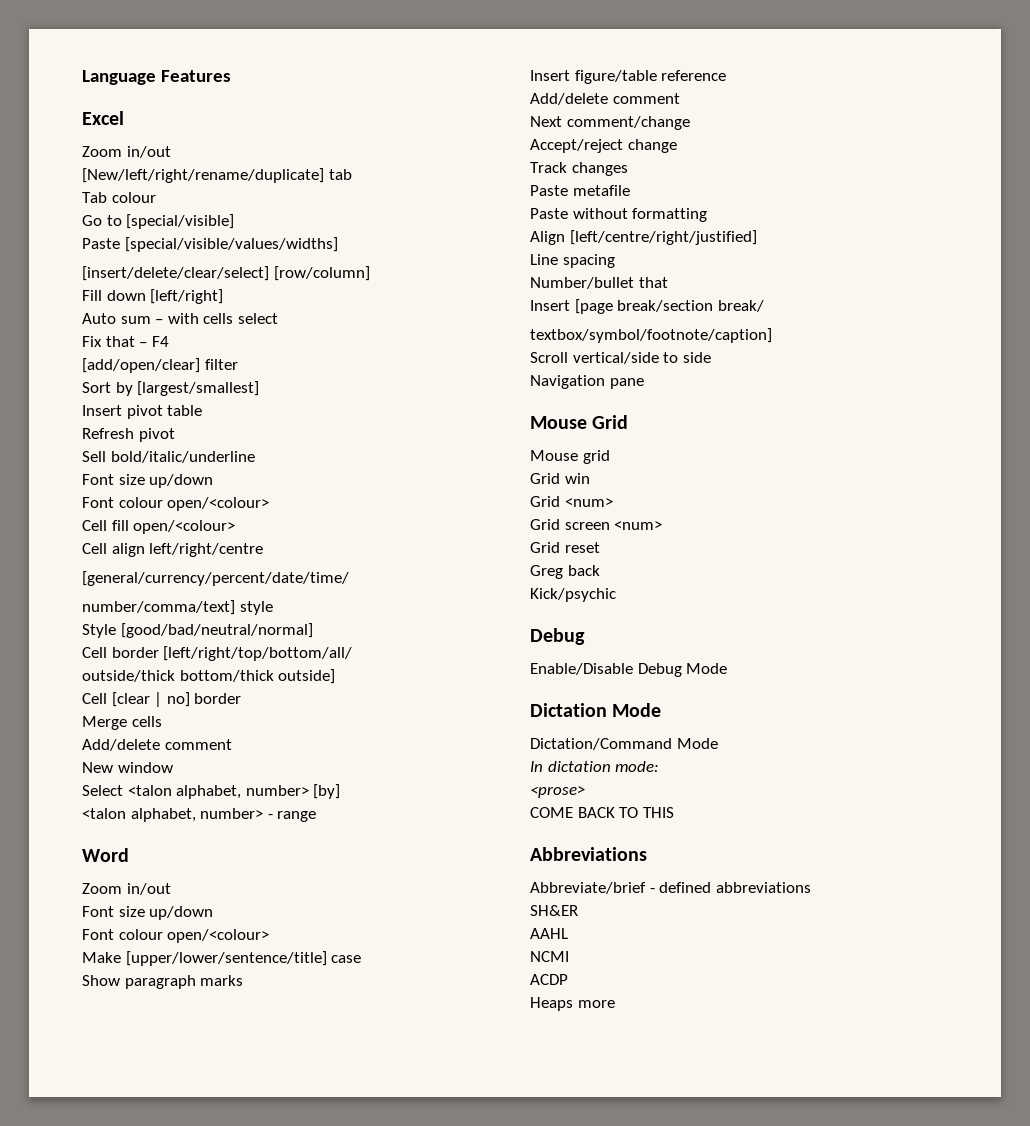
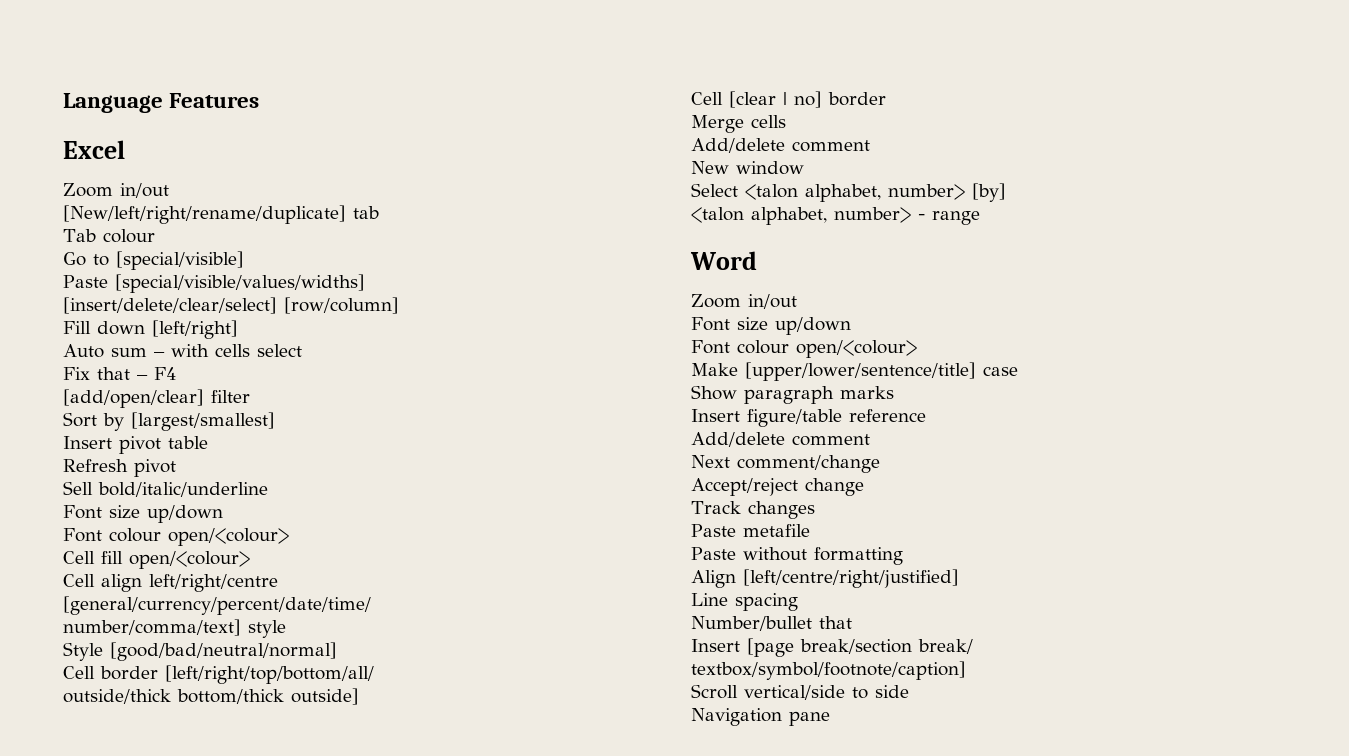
- Mouse Grid
- Mouse grid
- Grid win
- Grid <num>
- Grid screen <num>
- Grid reset
- Greg back
- Kick/psychic
- Debug
- Enable/Disable Debug Mode
- Dictation Mode
- Dictation/Command Mode
- In dictation mode:
- <prose>
- COME BACK TO THIS
- Abbreviations
- Abbreviate/brief - defined abbreviations
- SH&ER
- AAHL
- NCMI
- ACDP
- Heaps more

